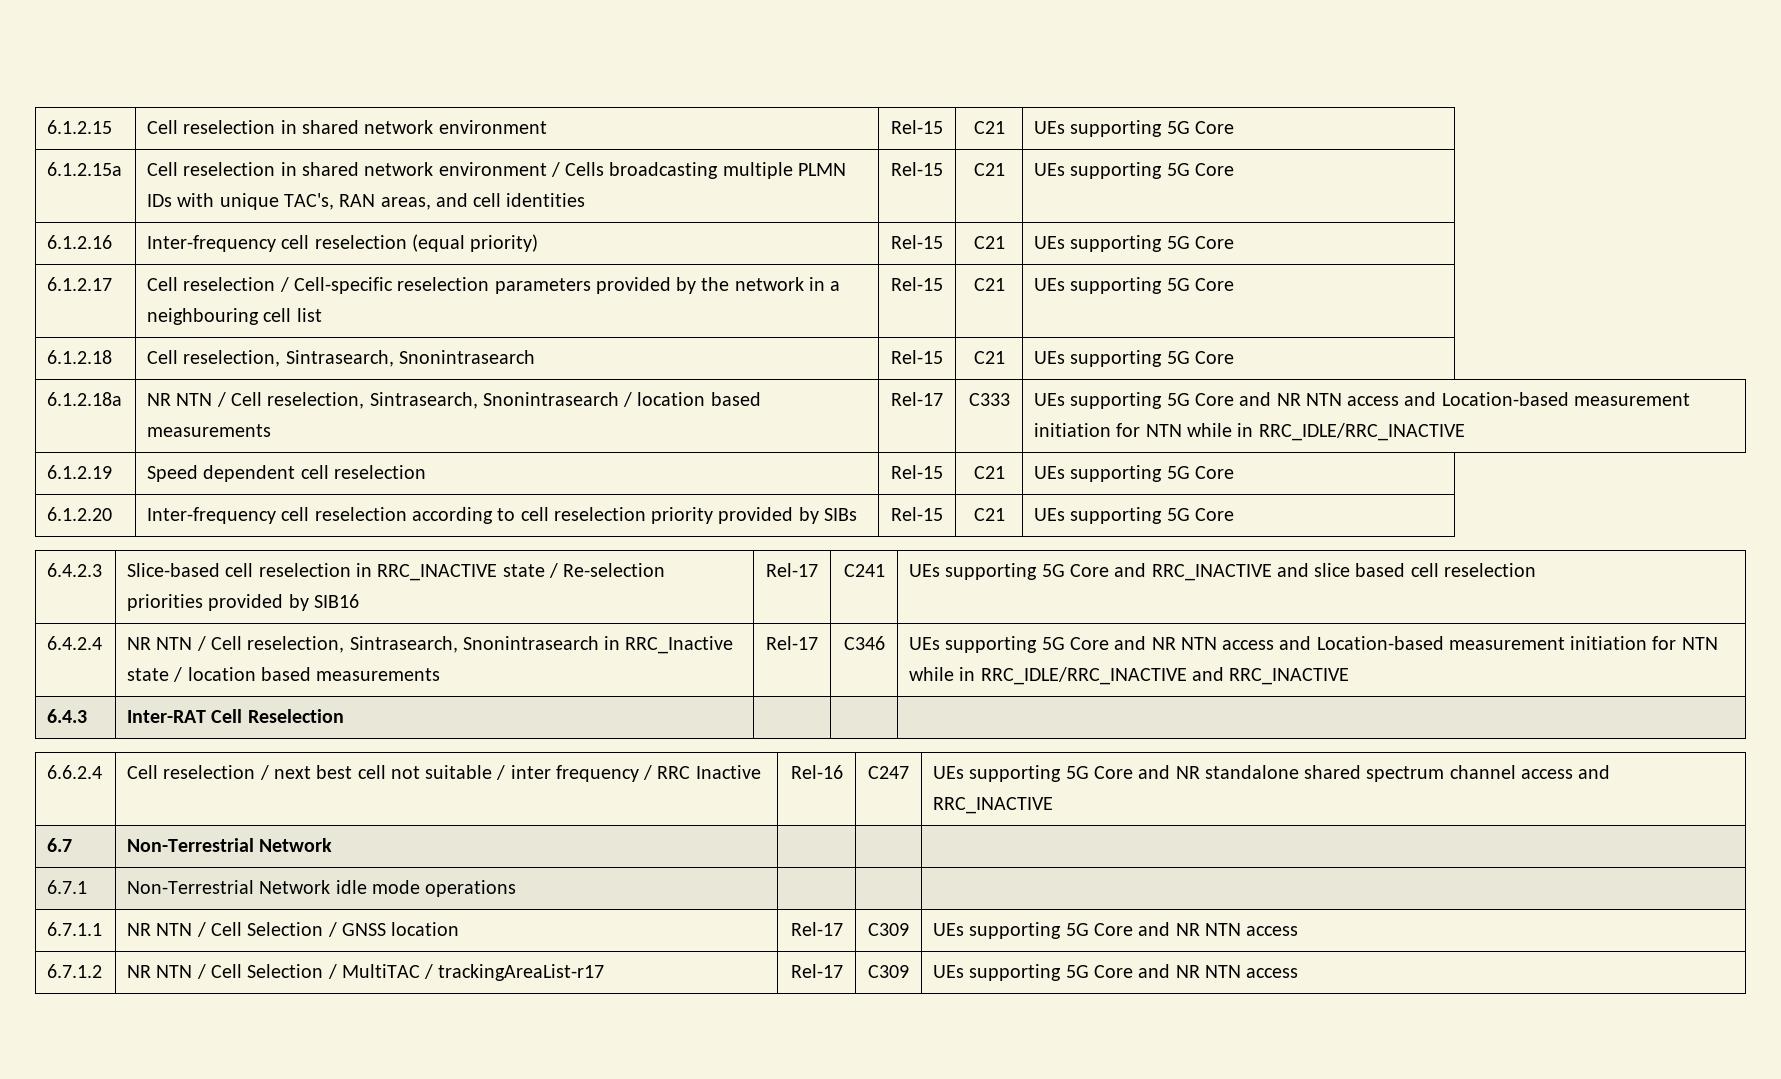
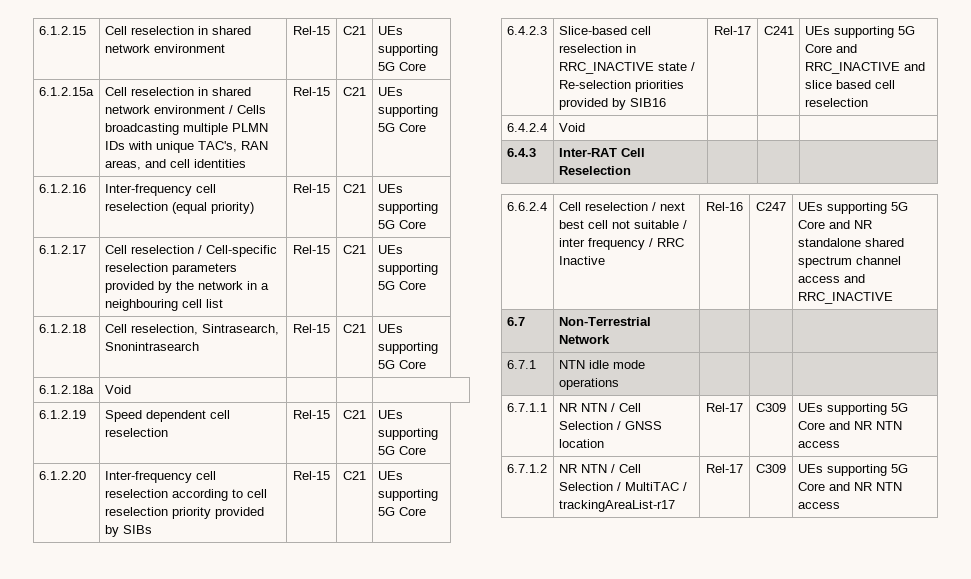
- 6.1.2.18a | NR NTN / Cell reselection, Sintrasearch, Snonintrasearch / location based measurements | Rel-17 | C333 | UEs supporting 5G Core and NR NTN access and Location-based measurement initiation for NTN while in RRC_IDLE/RRC_INACTIVE
+ 6.1.2.18a | Void | | |
- 6.4.2.4 | NR NTN / Cell reselection, Sintrasearch, Snonintrasearch in RRC_Inactive state / location based measurements | Rel-17 | C346 | UEs supporting 5G Core and NR NTN access and Location-based measurement initiation for NTN while in RRC_IDLE/RRC_INACTIVE and RRC_INACTIVE
+ 6.4.2.4 | Void | | |
- 6.7.1 | Non-Terrestrial Network idle mode operations | | |
+ 6.7.1 | NTN idle mode operations | | |

